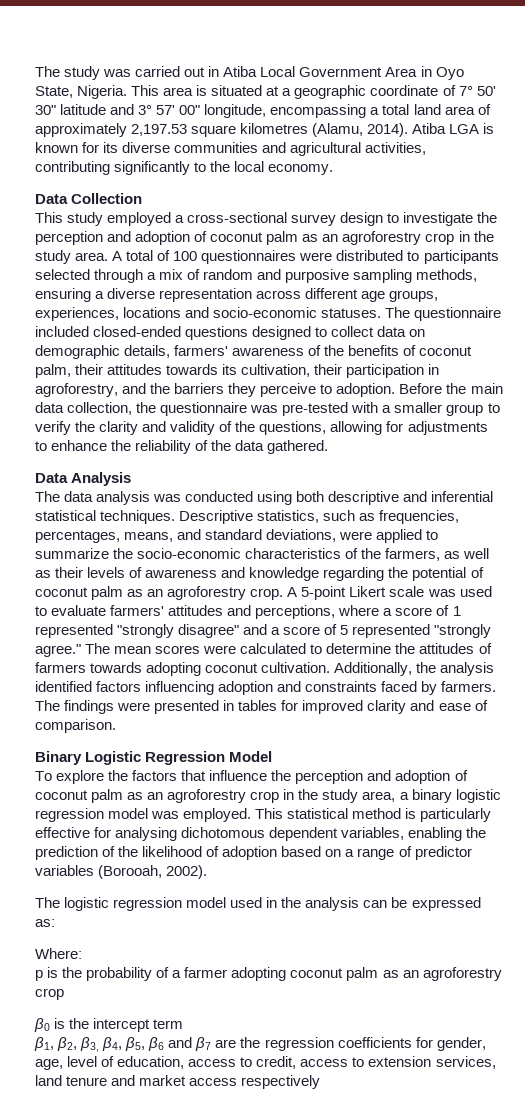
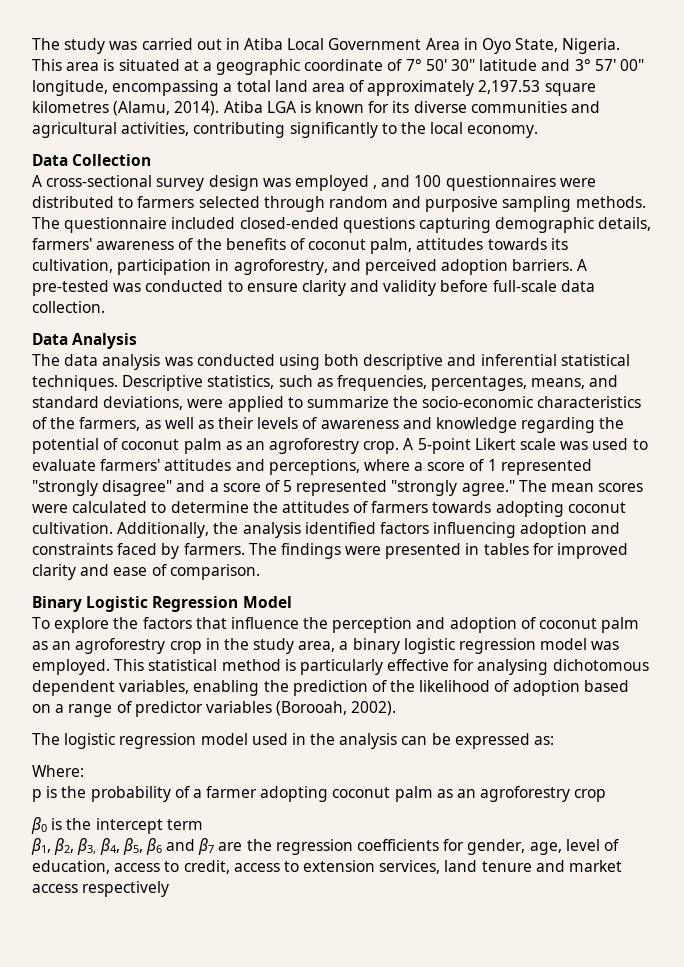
- This study employed a cross-sectional survey design to investigate the perception and adoption of coconut palm as an agroforestry crop in the study area. A total of 100 questionnaires were distributed to participants selected through a mix of random and purposive sampling methods, ensuring a diverse representation across different age groups, experiences, locations and socio-economic statuses.
+ A cross-sectional survey design was employed , and 100 questionnaires were distributed to farmers selected through random and purposive sampling methods.
- The questionnaire included closed-ended questions designed to collect data on demographic details, farmers' awareness of the benefits of coconut palm, their attitudes towards its cultivation, their participation in agroforestry, and the barriers they perceive to adoption. Before the main data collection, the questionnaire was pre-tested with a smaller group to verify the clarity and validity of the questions, allowing for adjustments to enhance the reliability of the data gathered.
+ The questionnaire included closed-ended questions capturing demographic details, farmers' awareness of the benefits of coconut palm, attitudes towards its cultivation, participation in agroforestry, and perceived adoption barriers. A pre-tested was conducted to ensure clarity and validity before full-scale data collection.

